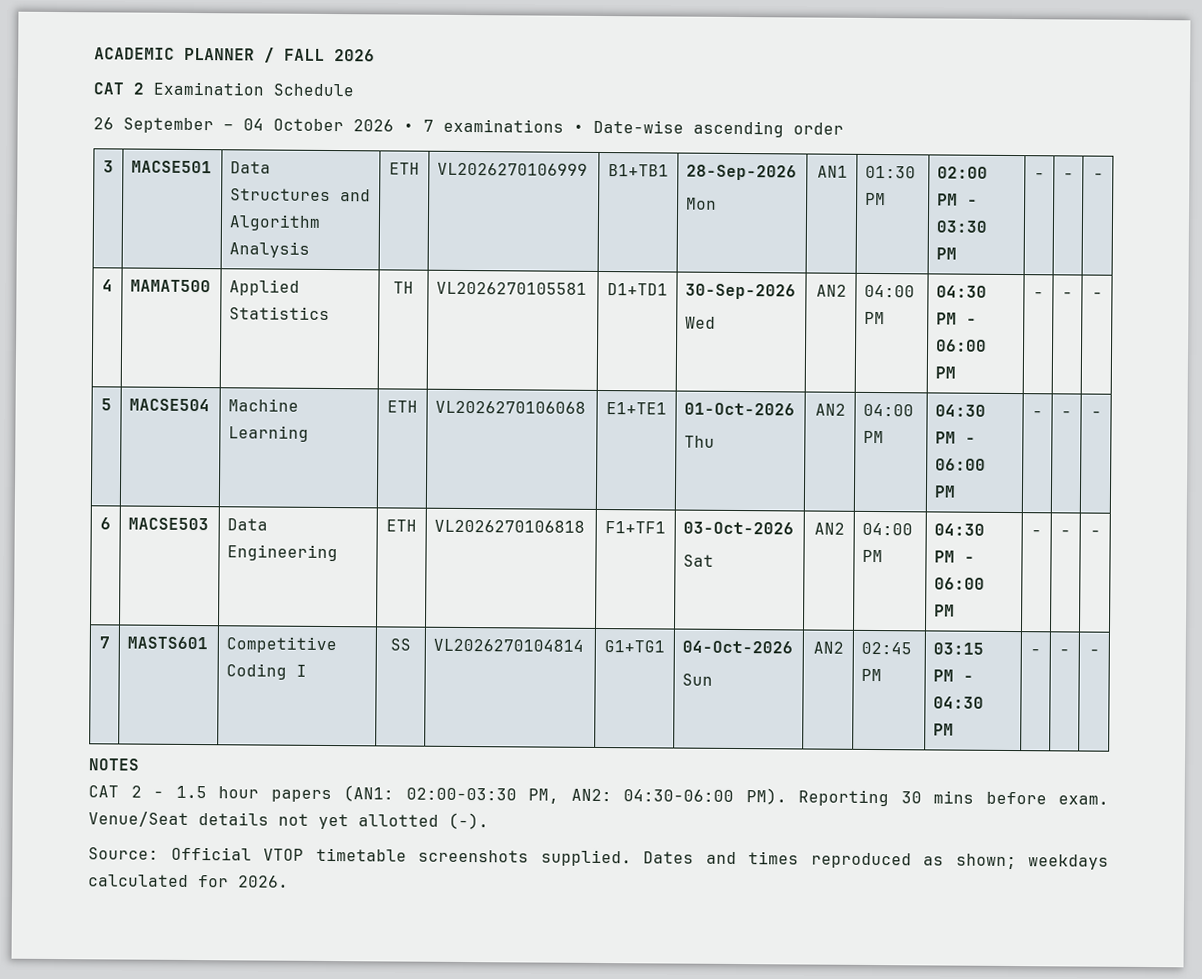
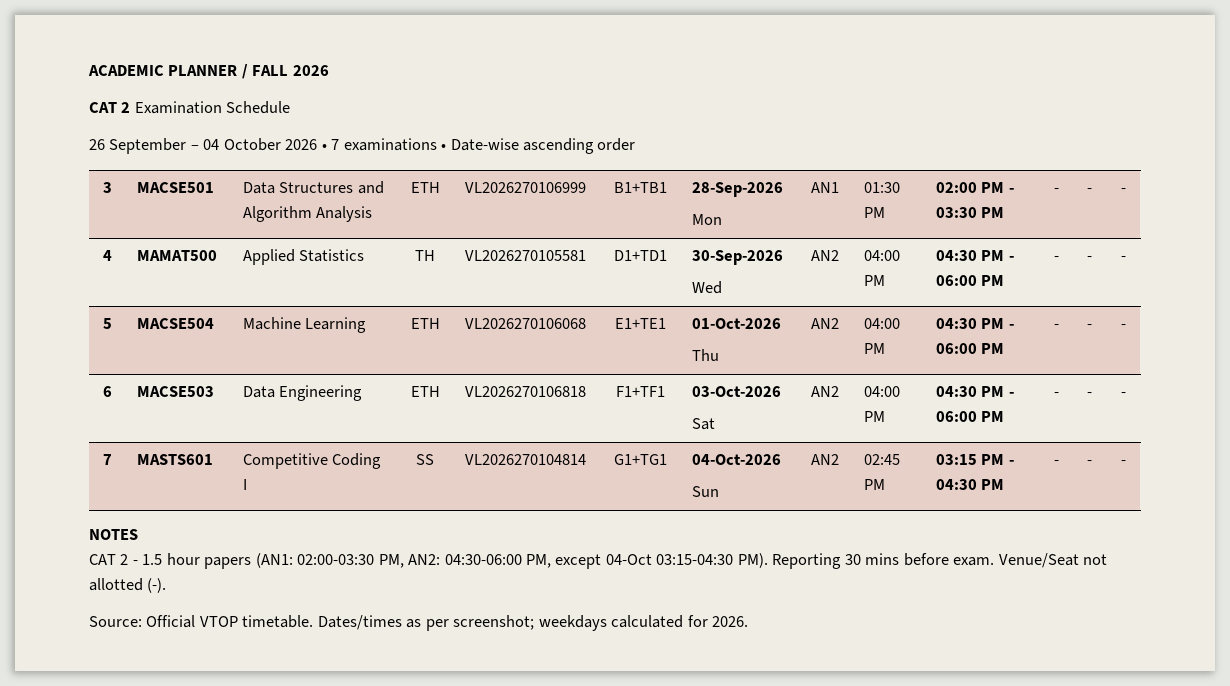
- CAT 2 - 1.5 hour papers (AN1: 02:00-03:30 PM, AN2: 04:30-06:00 PM). Reporting 30 mins before exam.
+ CAT 2 - 1.5 hour papers (AN1: 02:00-03:30 PM, AN2: 04:30-06:00 PM, except 04-Oct 03:15-04:30 PM). Reporting 30 mins before exam.
- Venue/Seat details not yet allotted (-).
+ Venue/Seat not allotted (-).
- Source: Official VTOP timetable screenshots supplied. Dates and times reproduced as shown; weekdays calculated for 2026.
+ Source: Official VTOP timetable. Dates/times as per screenshot; weekdays calculated for 2026.

